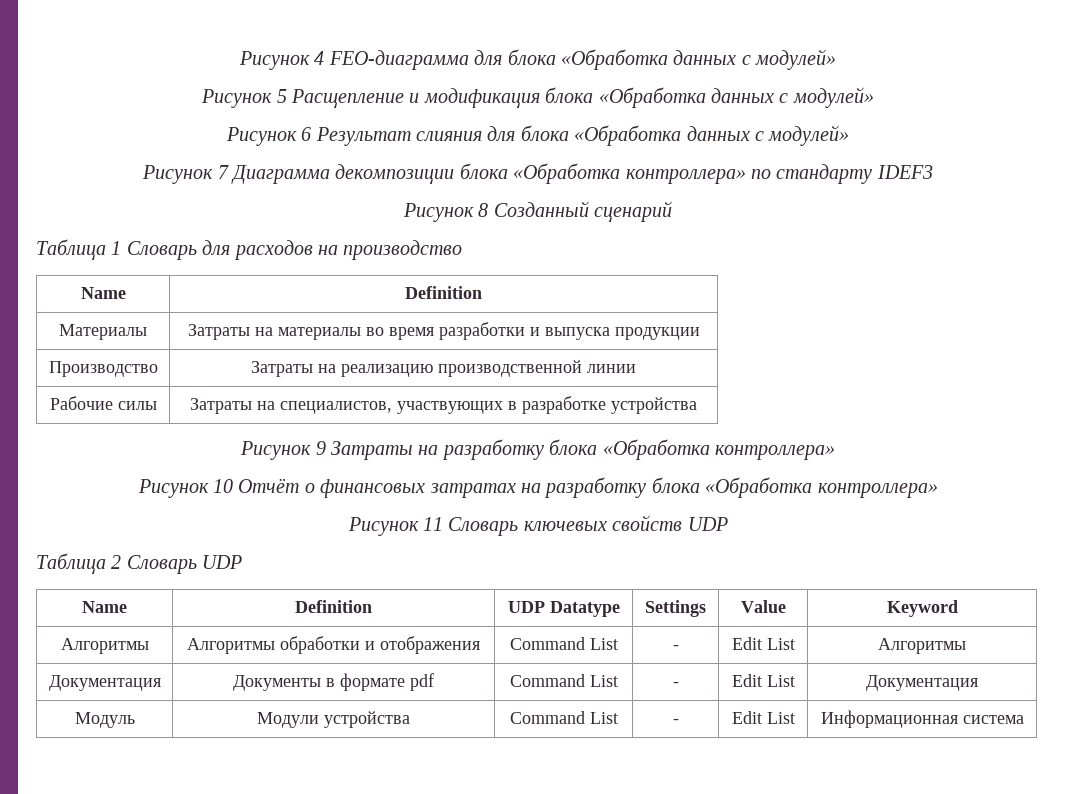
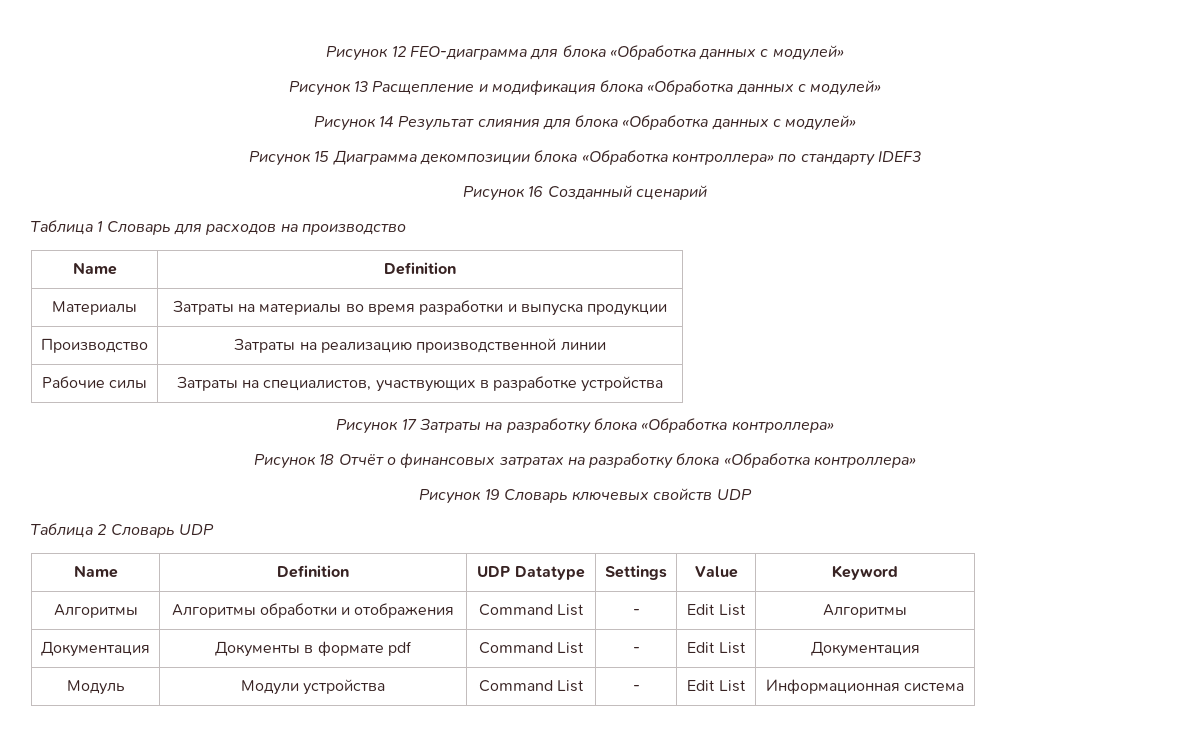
- Рисунок 4 FEO-диаграмма для блока «Обработка данных с модулей»
+ Рисунок 12 FEO-диаграмма для блока «Обработка данных с модулей»
- Рисунок 5 Расщепление и модификация блока «Обработка данных с модулей»
+ Рисунок 13 Расщепление и модификация блока «Обработка данных с модулей»
- Рисунок 6 Результат слияния для блока «Обработка данных с модулей»
+ Рисунок 14 Результат слияния для блока «Обработка данных с модулей»
- Рисунок 7 Диаграмма декомпозиции блока «Обработка контроллера» по стандарту IDEF3
+ Рисунок 15 Диаграмма декомпозиции блока «Обработка контроллера» по стандарту IDEF3
- Рисунок 8 Созданный сценарий
+ Рисунок 16 Созданный сценарий
- Рисунок 9 Затраты на разработку блока «Обработка контроллера»
+ Рисунок 17 Затраты на разработку блока «Обработка контроллера»
- Рисунок 10 Отчёт о финансовых затратах на разработку блока «Обработка контроллера»
+ Рисунок 18 Отчёт о финансовых затратах на разработку блока «Обработка контроллера»
- Рисунок 11 Словарь ключевых свойств UDP
+ Рисунок 19 Словарь ключевых свойств UDP

